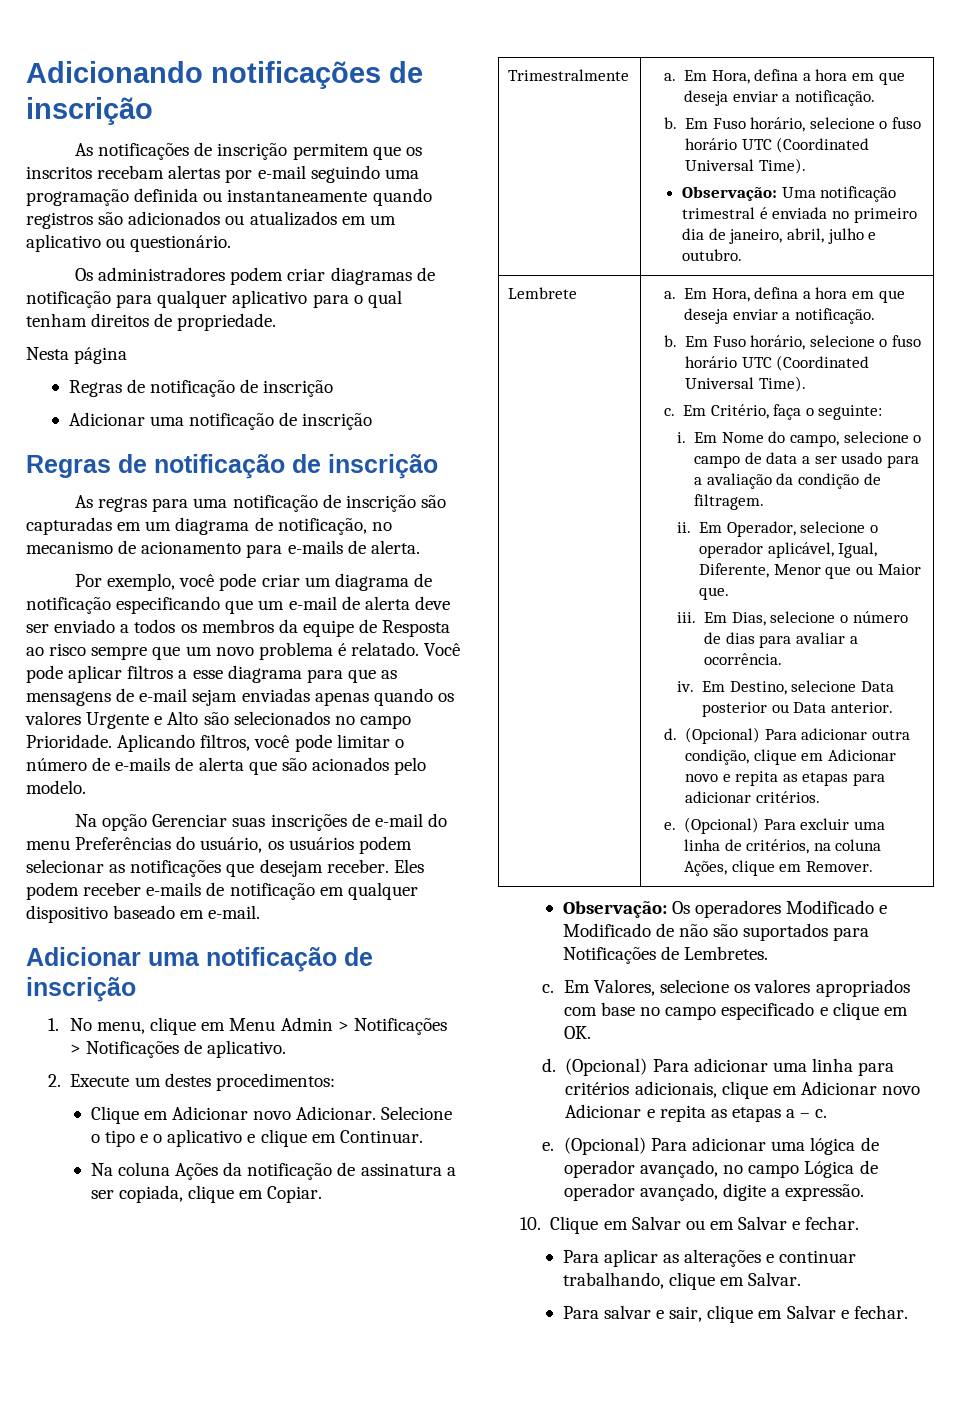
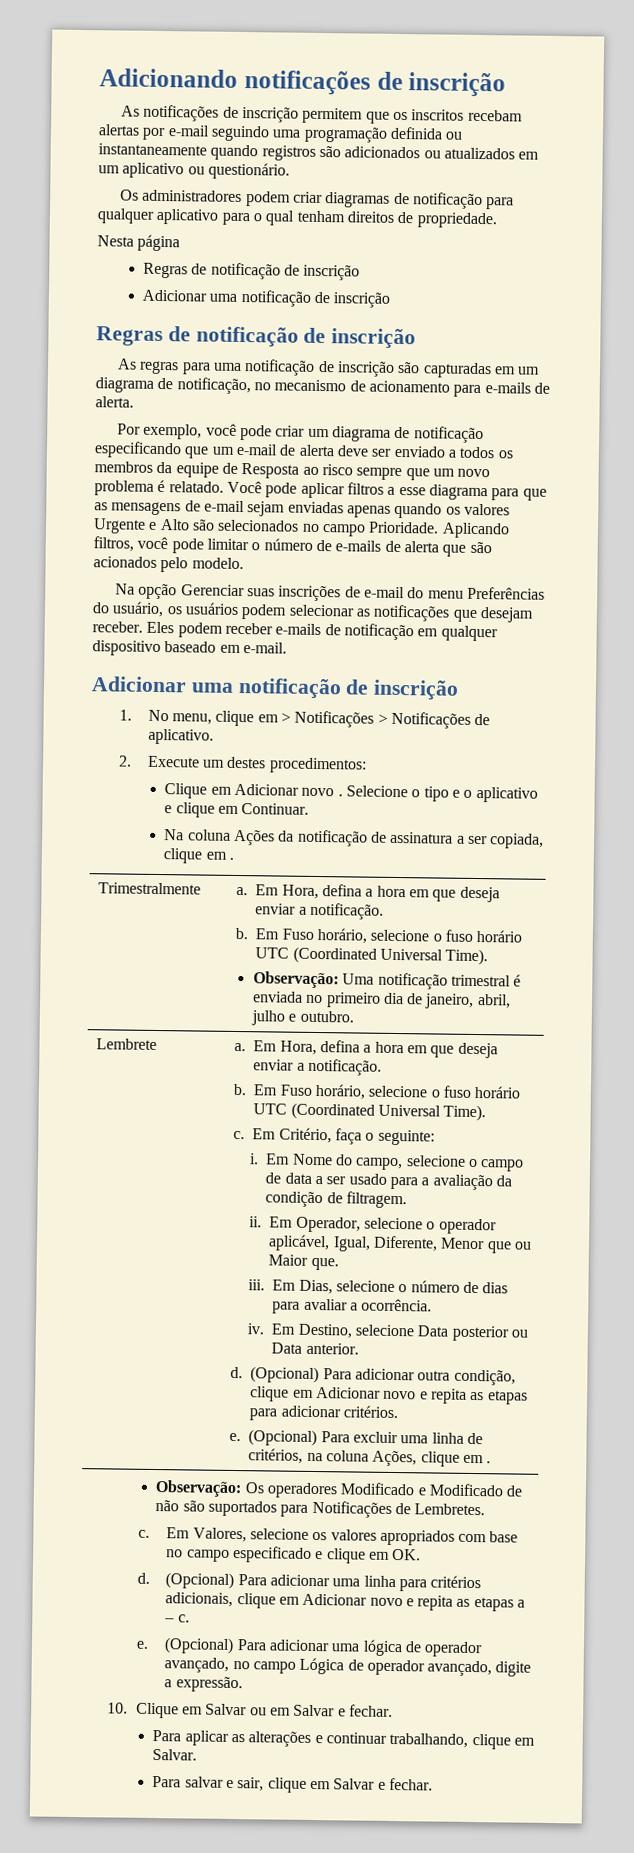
- 1. No menu, clique em Menu Admin > Notificações > Notificações de aplicativo.
+ 1. No menu, clique em > Notificações > Notificações de aplicativo.
- Clique em Adicionar novo Adicionar.
+ Clique em Adicionar novo .
- Na coluna Ações da notificação de assinatura a ser copiada, clique em Copiar.
+ Na coluna Ações da notificação de assinatura a ser copiada, clique em .
- (Opcional) Para excluir uma linha de critérios, na coluna Ações, clique em Remover.
+ (Opcional) Para excluir uma linha de critérios, na coluna Ações, clique em .
- (Opcional) Para adicionar uma linha para critérios adicionais, clique em Adicionar novo Adicionar e repita as etapas a – c.
+ (Opcional) Para adicionar uma linha para critérios adicionais, clique em Adicionar novo e repita as etapas a – c.

